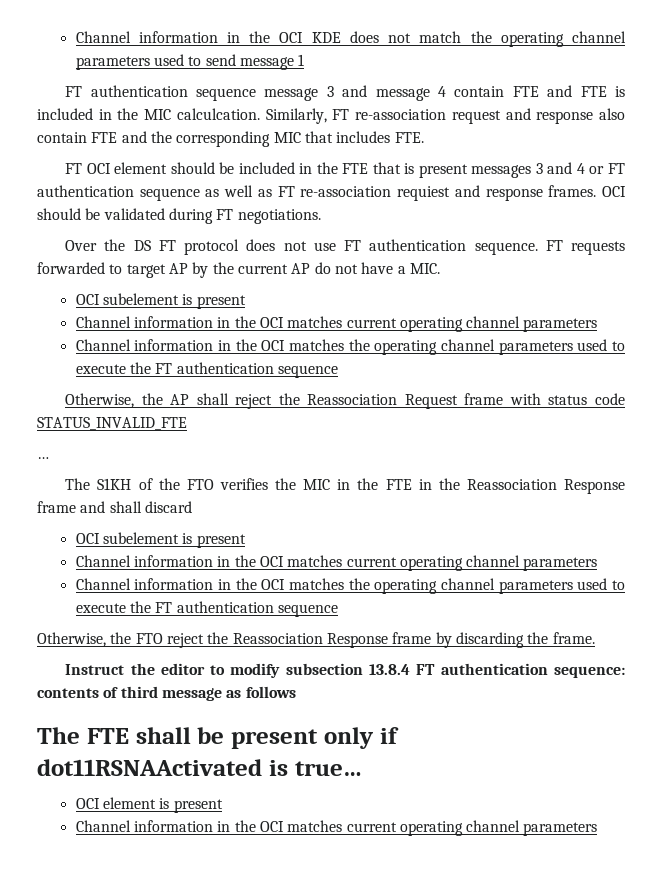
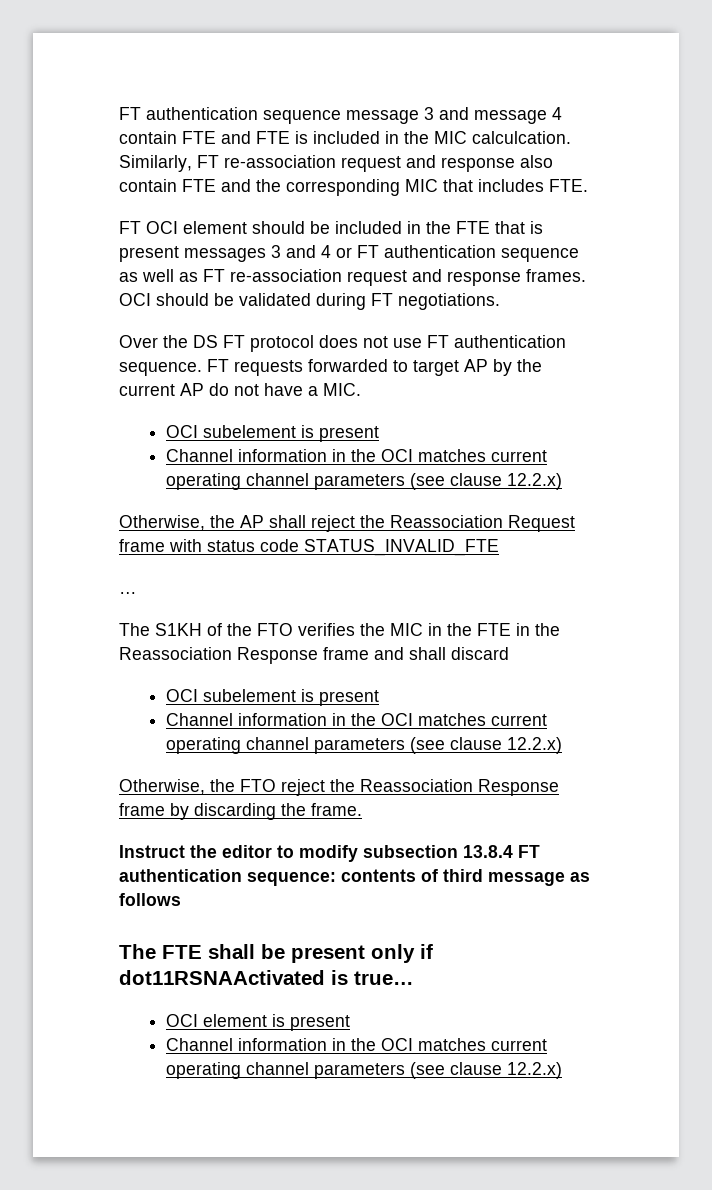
- Channel information in the OCI KDE does not match the operating channel parameters used to send message 1
- FT OCI element should be included in the FTE that is present messages 3 and 4 or FT authentication sequence as well as FT re-association requiest and response frames.
+ FT OCI element should be included in the FTE that is present messages 3 and 4 or FT authentication sequence as well as FT re-association request and response frames.
  FT requests forwarded to target AP by the current AP do not have a MIC.
  OCI subelement is present
- Channel information in the OCI matches current operating channel parameters
- Channel information in the OCI matches the operating channel parameters used to execute the FT authentication sequence
+ Channel information in the OCI matches current operating channel parameters (see clause 12.2.x)
  The S1KH of the FTO verifies the MIC in the FTE in the Reassociation Response frame and shall discard
  OCI subelement is present
- Channel information in the OCI matches current operating channel parameters
- Channel information in the OCI matches the operating channel parameters used to execute the FT authentication sequence
+ Channel information in the OCI matches current operating channel parameters (see clause 12.2.x)
  OCI element is present
- Channel information in the OCI matches current operating channel parameters
+ Channel information in the OCI matches current operating channel parameters (see clause 12.2.x)

